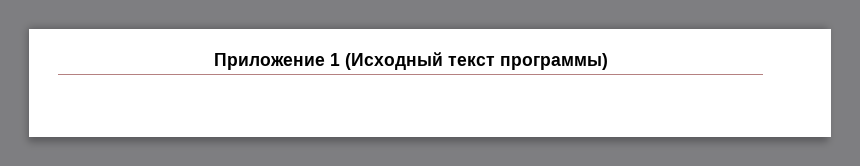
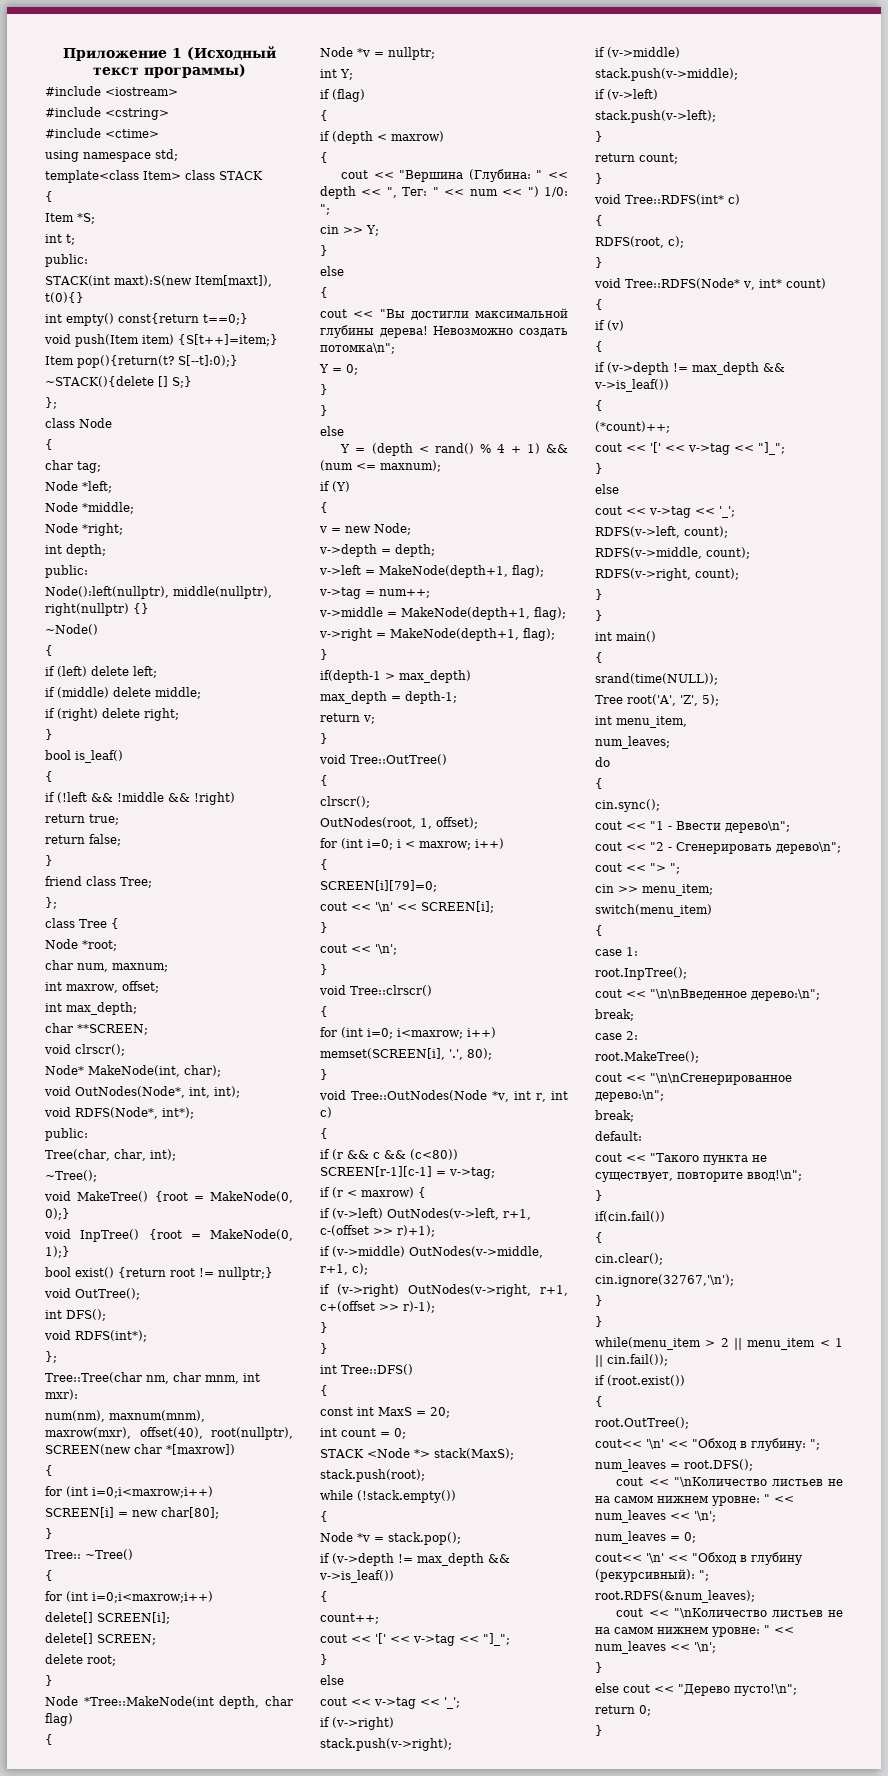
+ #include <iostream>
+ #include <cstring>
+ #include <ctime>
+ using namespace std;
+ template<class Item> class STACK
+ {
+ Item *S;
+ int t;
+ public:
+ STACK(int maxt):S(new Item[maxt]), t(0){}
+ int empty() const{return t==0;}
+ void push(Item item) {S[t++]=item;}
+ Item pop(){return(t? S[--t]:0);}
+ ~STACK(){delete [] S;}
+ };
+ class Node
+ {
+ char tag;
+ Node *left;
+ Node *middle;
+ Node *right;
+ int depth;
+ public:
+ Node():left(nullptr), middle(nullptr), right(nullptr) {}
+ ~Node()
+ {
+ if (left) delete left;
+ if (middle) delete middle;
+ if (right) delete right;
+ }
+ bool is_leaf()
+ {
+ if (!left && !middle && !right)
+ return true;
+ return false;
+ }
+ friend class Tree;
+ };
+ class Tree {
+ Node *root;
+ char num, maxnum;
+ int maxrow, offset;
+ int max_depth;
+ char **SCREEN;
+ void clrscr();
+ Node* MakeNode(int, char);
+ void OutNodes(Node*, int, int);
+ void RDFS(Node*, int*);
+ public:
+ Tree(char, char, int);
+ ~Tree();
+ void MakeTree() {root = MakeNode(0, 0);}
+ void InpTree() {root = MakeNode(0, 1);}
+ bool exist() {return root != nullptr;}
+ void OutTree();
+ int DFS();
+ void RDFS(int*);
+ };
+ Tree::Tree(char nm, char mnm, int mxr):
+ num(nm), maxnum(mnm), maxrow(mxr), offset(40), root(nullptr), SCREEN(new char *[maxrow])
+ {
+ for (int i=0;i<maxrow;i++)
+ SCREEN[i] = new char[80];
+ }
+ Tree:: ~Tree()
+ {
+ for (int i=0;i<maxrow;i++)
+ delete[] SCREEN[i];
+ delete[] SCREEN;
+ delete root;
+ }
+ Node *Tree::MakeNode(int depth, char flag)
+ {
+ Node *v = nullptr;
+ int Y;
+ if (flag)
+ {
+ if (depth < maxrow)
+ {
+ cout << "Вершина (Глубина: " << depth << ", Тег: " << num << ") 1/0: ";
+ cin >> Y;
+ }
+ else
+ {
+ cout << "Вы достигли максимальной глубины дерева! Невозможно создать потомка\n";
+ Y = 0;
+ }
+ }
+ else
+ Y = (depth < rand() % 4 + 1) && (num <= maxnum);
+ if (Y)
+ {
+ v = new Node;
+ v->depth = depth;
+ v->left = MakeNode(depth+1, flag);
+ v->tag = num++;
+ v->middle = MakeNode(depth+1, flag);
+ v->right = MakeNode(depth+1, flag);
+ }
+ if(depth-1 > max_depth)
+ max_depth = depth-1;
+ return v;
+ }
+ void Tree::OutTree()
+ {
+ clrscr();
+ OutNodes(root, 1, offset);
+ for (int i=0; i < maxrow; i++)
+ {
+ SCREEN[i][79]=0;
+ cout << '\n' << SCREEN[i];
+ }
+ cout << '\n';
+ }
+ void Tree::clrscr()
+ {
+ for (int i=0; i<maxrow; i++)
+ memset(SCREEN[i], '.', 80);
+ }
+ void Tree::OutNodes(Node *v, int r, int c)
+ {
+ if (r && c && (c<80)) SCREEN[r-1][c-1] = v->tag;
+ if (r < maxrow) {
+ if (v->left) OutNodes(v->left, r+1, c-(offset >> r)+1);
+ if (v->middle) OutNodes(v->middle, r+1, c);
+ if (v->right) OutNodes(v->right, r+1, c+(offset >> r)-1);
+ }
+ }
+ int Tree::DFS()
+ {
+ const int MaxS = 20;
+ int count = 0;
+ STACK <Node *> stack(MaxS);
+ stack.push(root);
+ while (!stack.empty())
+ {
+ Node *v = stack.pop();
+ if (v->depth != max_depth && v->is_leaf())
+ {
+ count++;
+ cout << '[' << v->tag << "]_";
+ }
+ else
+ cout << v->tag << '_';
+ if (v->right)
+ stack.push(v->right);
+ if (v->middle)
+ stack.push(v->middle);
+ if (v->left)
+ stack.push(v->left);
+ }
+ return count;
+ }
+ void Tree::RDFS(int* c)
+ {
+ RDFS(root, c);
+ }
+ void Tree::RDFS(Node* v, int* count)
+ {
+ if (v)
+ {
+ if (v->depth != max_depth && v->is_leaf())
+ {
+ (*count)++;
+ cout << '[' << v->tag << "]_";
+ }
+ else
+ cout << v->tag << '_';
+ RDFS(v->left, count);
+ RDFS(v->middle, count);
+ RDFS(v->right, count);
+ }
+ }
+ int main()
+ {
+ srand(time(NULL));
+ Tree root('A', 'Z', 5);
+ int menu_item,
+ num_leaves;
+ do
+ {
+ cin.sync();
+ cout << "1 - Ввести дерево\n";
+ cout << "2 - Сгенерировать дерево\n";
+ cout << "> ";
+ cin >> menu_item;
+ switch(menu_item)
+ {
+ case 1:
+ root.InpTree();
+ cout << "\n\nВведенное дерево:\n";
+ break;
+ case 2:
+ root.MakeTree();
+ cout << "\n\nСгенерированное дерево:\n";
+ break;
+ default:
+ cout << "Такого пункта не существует, повторите ввод!\n";
+ }
+ if(cin.fail())
+ {
+ cin.clear();
+ cin.ignore(32767,'\n');
+ }
+ }
+ while(menu_item > 2 || menu_item < 1 || cin.fail());
+ if (root.exist())
+ {
+ root.OutTree();
+ cout<< '\n' << "Обход в глубину: ";
+ num_leaves = root.DFS();
+ cout << "\nКоличество листьев не на самом нижнем уровне: " << num_leaves << '\n';
+ num_leaves = 0;
+ cout<< '\n' << "Обход в глубину (рекурсивный): ";
+ root.RDFS(&num_leaves);
+ cout << "\nКоличество листьев не на самом нижнем уровне: " << num_leaves << '\n';
+ }
+ else cout << "Дерево пусто!\n";
+ return 0;
+ }

